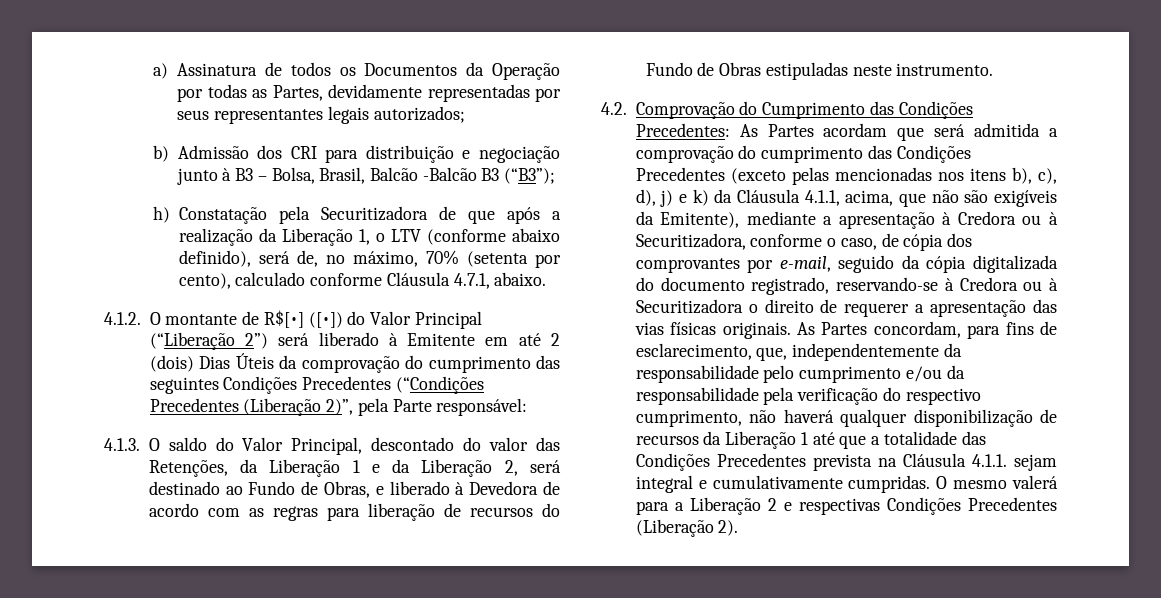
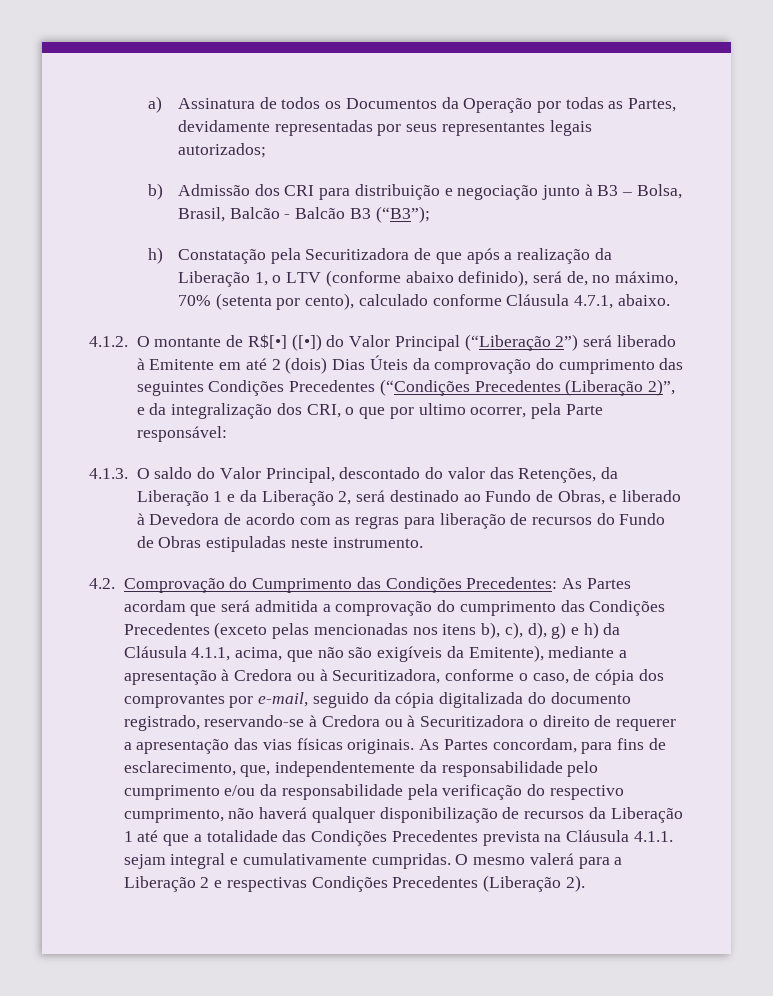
- b) Admissão dos CRI para distribuição e negociação junto à B3 – Bolsa, Brasil, Balcão -Balcão B3 (“B3”);
+ b) Admissão dos CRI para distribuição e negociação junto à B3 – Bolsa, Brasil, Balcão - Balcão B3 (“B3”);
- 4.1.2. O montante de R$[•] ([•]) do Valor Principal (“Liberação 2”) será liberado à Emitente em até 2 (dois) Dias Úteis da comprovação do cumprimento das seguintes Condições Precedentes (“Condições Precedentes (Liberação 2)”, pela Parte responsável:
+ 4.1.2. O montante de R$[•] ([•]) do Valor Principal (“Liberação 2”) será liberado à Emitente em até 2 (dois) Dias Úteis da comprovação do cumprimento das seguintes Condições Precedentes (“Condições Precedentes (Liberação 2)”, e da integralização dos CRI, o que por ultimo ocorrer, pela Parte responsável:
- As Partes acordam que será admitida a comprovação do cumprimento das Condições Precedentes (exceto pelas mencionadas nos itens b), c), d), j) e k) da Cláusula 4.1.1, acima, que não são exigíveis da Emitente), mediante a apresentação à Credora ou à Securitizadora, conforme o caso, de cópia dos comprovantes por e-mail, seguido da cópia digitalizada do documento registrado, reservando-se à Credora ou à Securitizadora o direito de requerer a apresentação das vias físicas originais.
+ As Partes acordam que será admitida a comprovação do cumprimento das Condições Precedentes (exceto pelas mencionadas nos itens b), c), d), g) e h) da Cláusula 4.1.1, acima, que não são exigíveis da Emitente), mediante a apresentação à Credora ou à Securitizadora, conforme o caso, de cópia dos comprovantes por e-mail, seguido da cópia digitalizada do documento registrado, reservando-se à Credora ou à Securitizadora o direito de requerer a apresentação das vias físicas originais.

